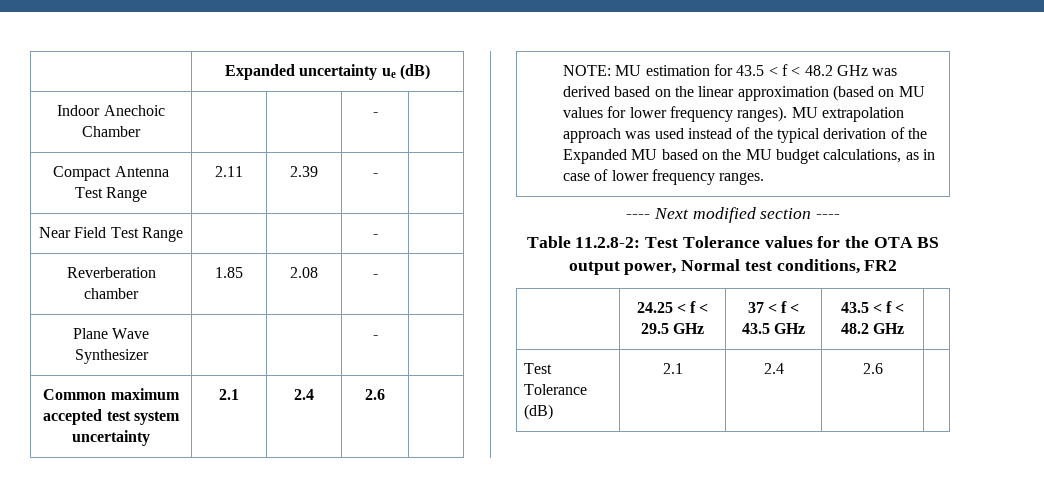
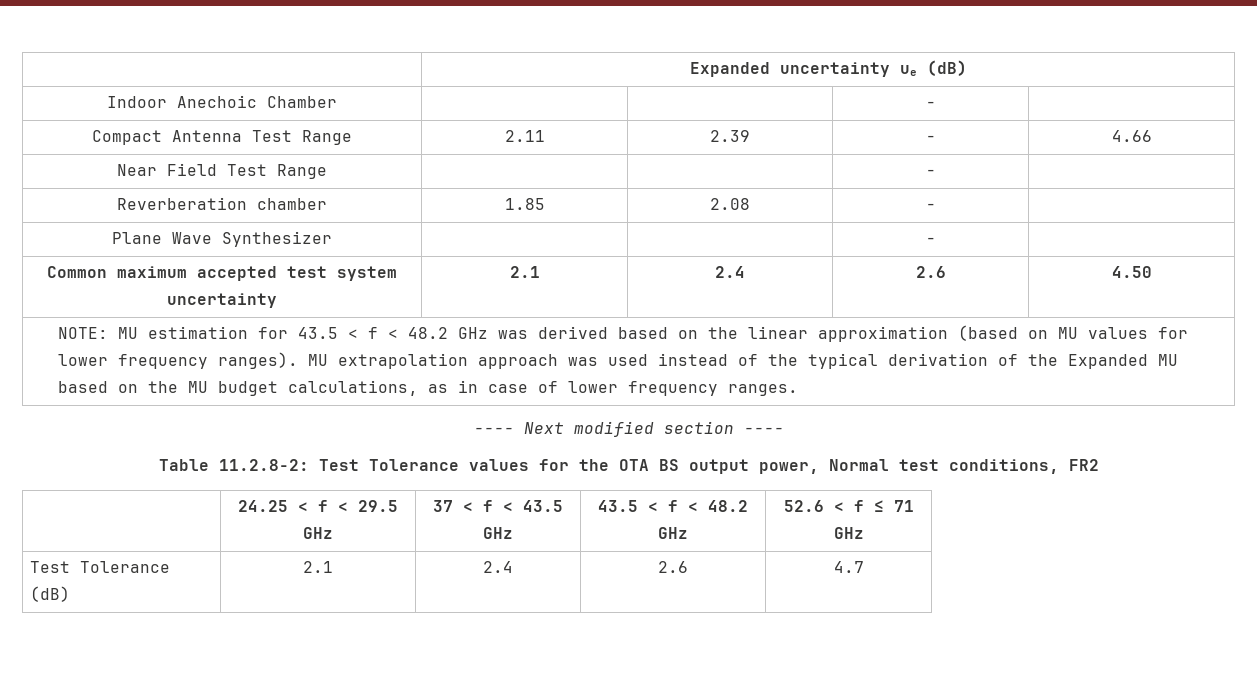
- Compact Antenna Test Range | 2.11 | 2.39 | - |
+ Compact Antenna Test Range | 2.11 | 2.39 | - | 4.66
- Common maximum accepted test system uncertainty | 2.1 | 2.4 | 2.6 |
+ Common maximum accepted test system uncertainty | 2.1 | 2.4 | 2.6 | 4.50
- | 24.25 < f < 29.5 GHz | 37 < f < 43.5 GHz | 43.5 < f < 48.2 GHz |
+ | 24.25 < f < 29.5 GHz | 37 < f < 43.5 GHz | 43.5 < f < 48.2 GHz | 52.6 < f ≤ 71 GHz
- Test Tolerance (dB) | 2.1 | 2.4 | 2.6 |
+ Test Tolerance (dB) | 2.1 | 2.4 | 2.6 | 4.7

